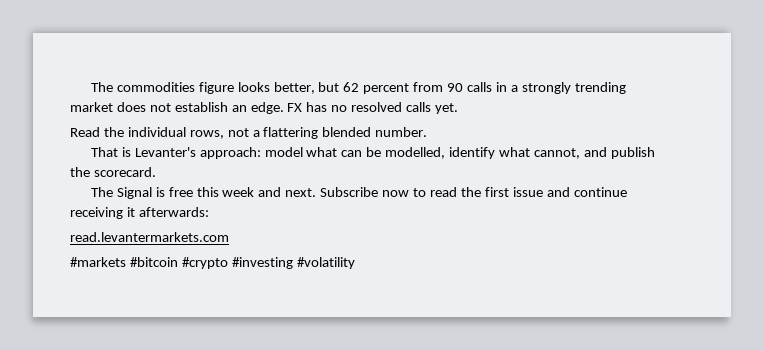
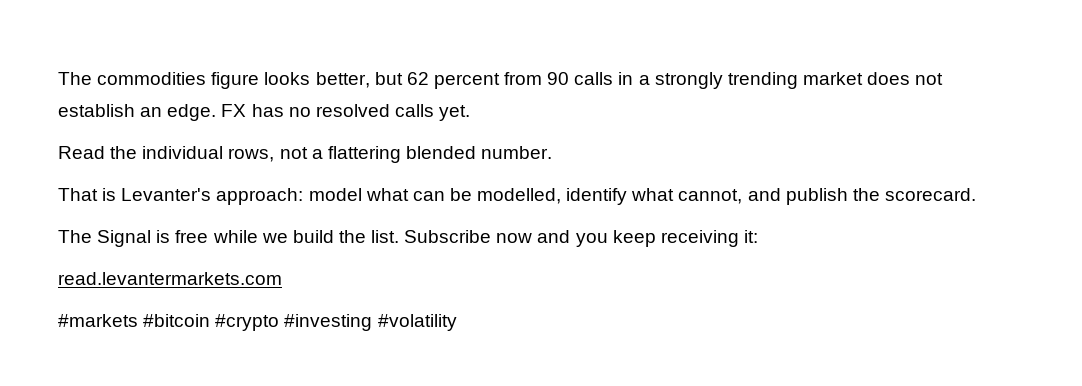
- The Signal is free this week and next. Subscribe now to read the first issue and continue receiving it afterwards:
+ The Signal is free while we build the list. Subscribe now and you keep receiving it:

